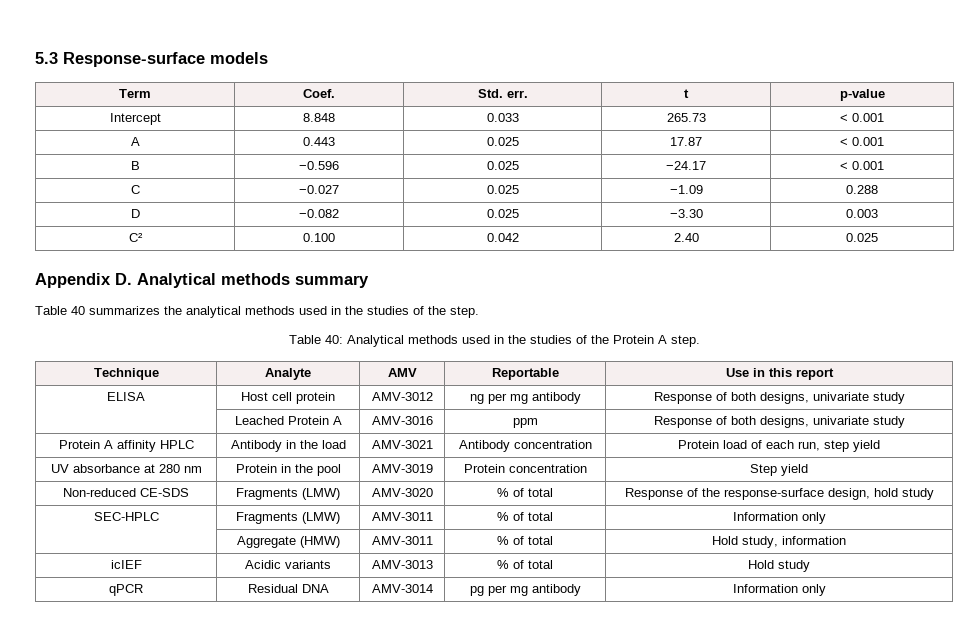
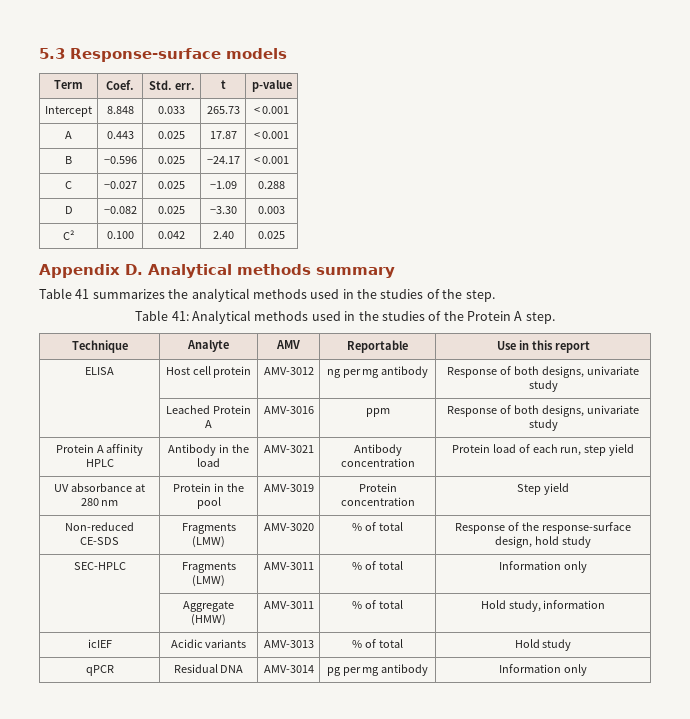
- Table 40 summarizes the analytical methods used in the studies of the step.
+ Table 41 summarizes the analytical methods used in the studies of the step.
- Table 40: Analytical methods used in the studies of the Protein A step.
+ Table 41: Analytical methods used in the studies of the Protein A step.

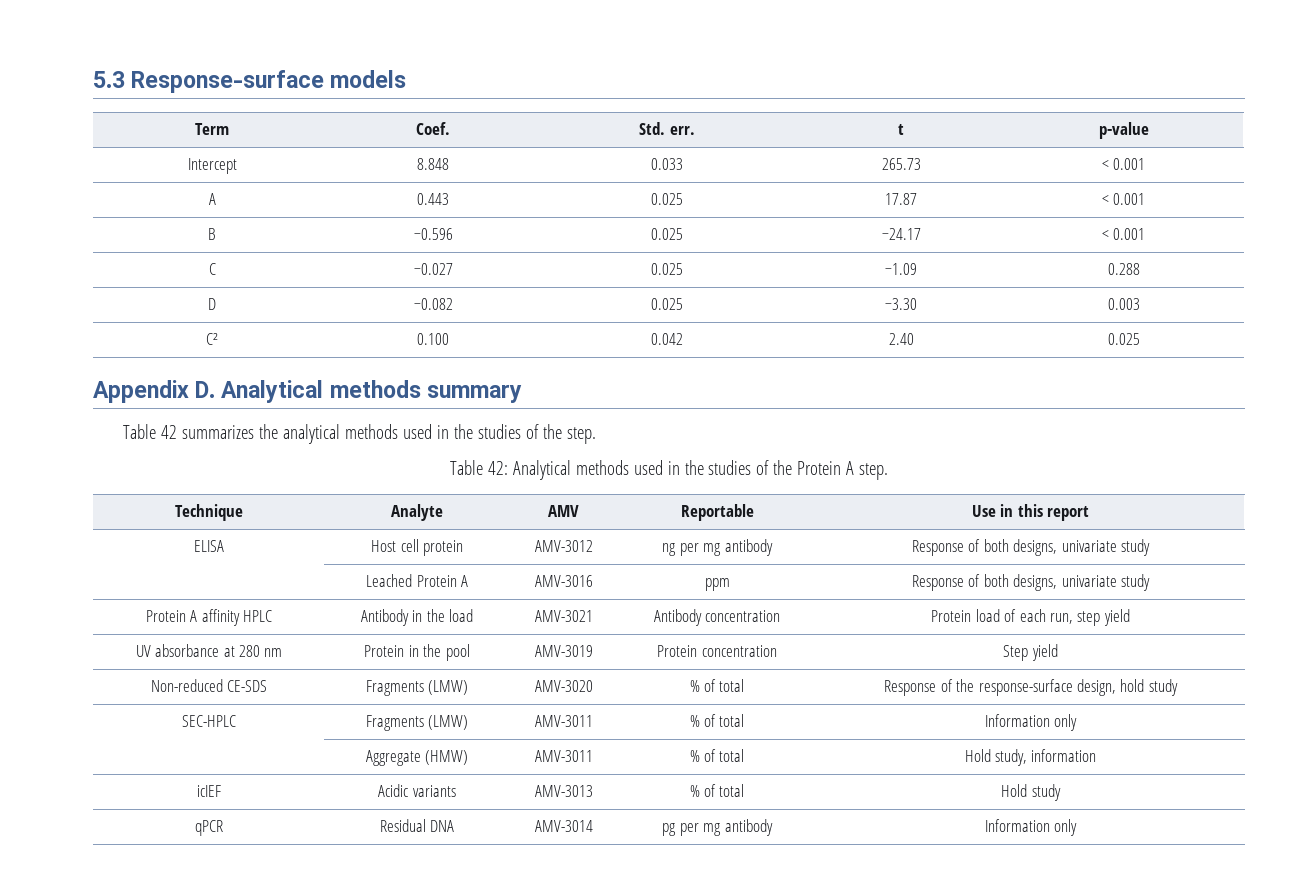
- Table 41 summarizes the analytical methods used in the studies of the step.
+ Table 42 summarizes the analytical methods used in the studies of the step.
- Table 41: Analytical methods used in the studies of the Protein A step.
+ Table 42: Analytical methods used in the studies of the Protein A step.

